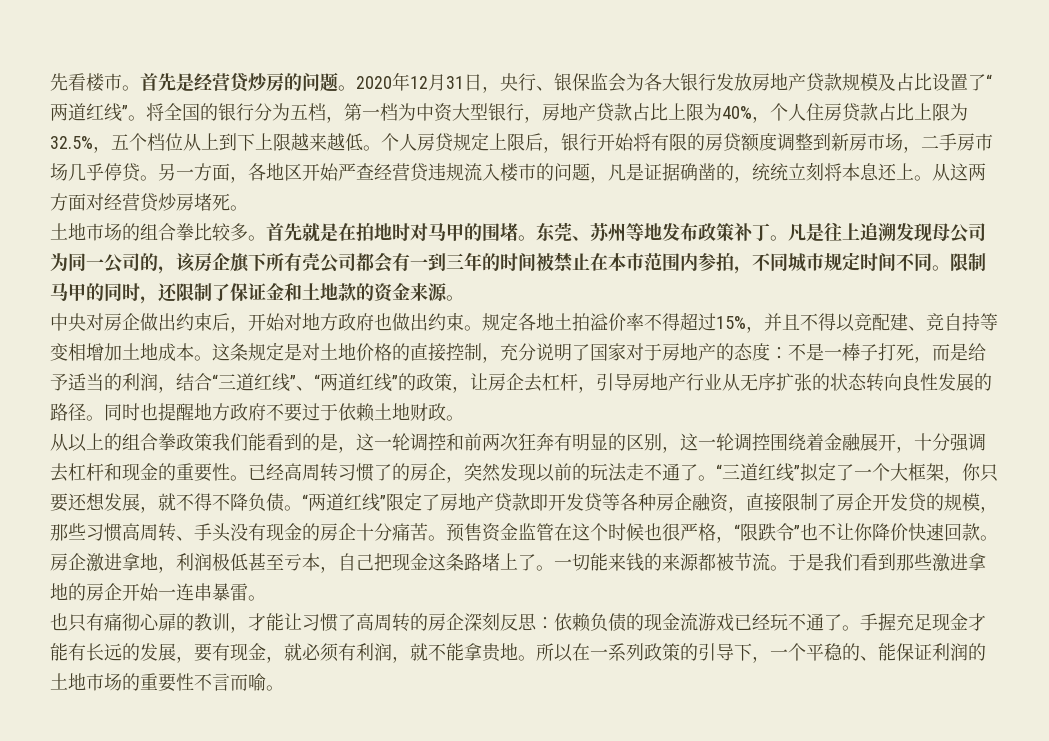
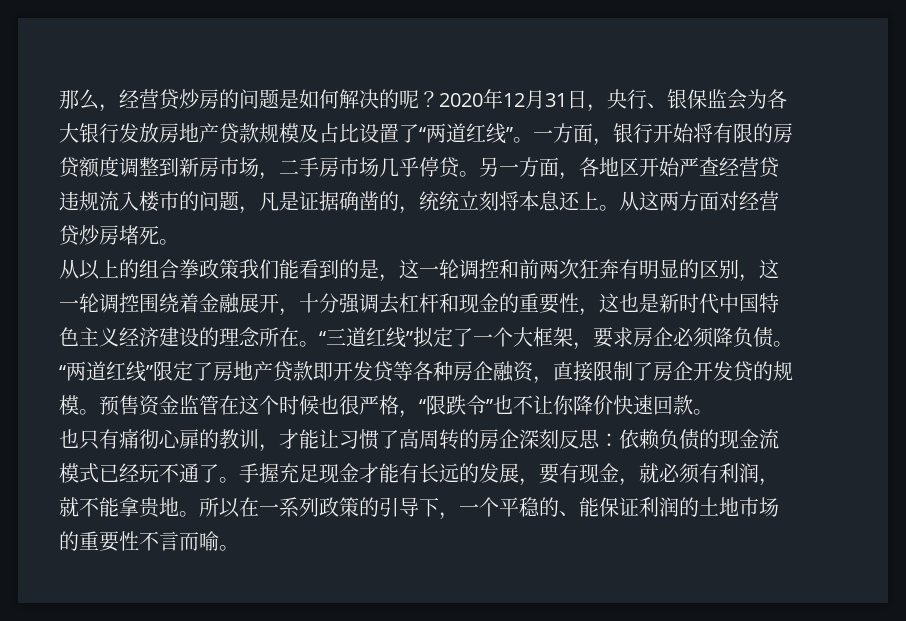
- 先看楼市。首先是经营贷炒房的问题。
+ 那么，经营贷炒房的问题是如何解决的呢？
- 将全国的银行分为五档，第一档为中资大型银行，房地产贷款占比上限为40%，个人住房贷款占比上限为32.5%，五个档位从上到下上限越来越低。个人房贷规定上限后，银行开始将有限的房贷额度调整到新房市场，二手房市场几乎停贷。
+ 一方面，银行开始将有限的房贷额度调整到新房市场，二手房市场几乎停贷。
- 土地市场的组合拳比较多。首先就是在拍地时对马甲的围堵。东莞、苏州等地发布政策补丁。凡是往上追溯发现母公司为同一公司的，该房企旗下所有壳公司都会有一到三年的时间被禁止在本市范围内参拍，不同城市规定时间不同。限制马甲的同时，还限制了保证金和土地款的资金来源。
- 中央对房企做出约束后，开始对地方政府也做出约束。规定各地土拍溢价率不得超过15%，并且不得以竞配建、竞自持等变相增加土地成本。这条规定是对土地价格的直接控制，充分说明了国家对于房地产的态度：不是一棒子打死，而是给予适当的利润，结合“三道红线”、“两道红线”的政策，让房企去杠杆，引导房地产行业从无序扩张的状态转向良性发展的路径。同时也提醒地方政府不要过于依赖土地财政。
- 从以上的组合拳政策我们能看到的是，这一轮调控和前两次狂奔有明显的区别，这一轮调控围绕着金融展开，十分强调去杠杆和现金的重要性。已经高周转习惯了的房企，突然发现以前的玩法走不通了。
+ 从以上的组合拳政策我们能看到的是，这一轮调控和前两次狂奔有明显的区别，这一轮调控围绕着金融展开，十分强调去杠杆和现金的重要性，这也是新时代中国特色主义经济建设的理念所在。
- “三道红线”拟定了一个大框架，你只要还想发展，就不得不降负债。
+ “三道红线”拟定了一个大框架，要求房企必须降负债。
- “两道红线”限定了房地产贷款即开发贷等各种房企融资，直接限制了房企开发贷的规模，那些习惯高周转、手头没有现金的房企十分痛苦。
+ “两道红线”限定了房地产贷款即开发贷等各种房企融资，直接限制了房企开发贷的规模。
- 房企激进拿地，利润极低甚至亏本，自己把现金这条路堵上了。一切能来钱的来源都被节流。于是我们看到那些激进拿地的房企开始一连串暴雷。
- 也只有痛彻心扉的教训，才能让习惯了高周转的房企深刻反思：依赖负债的现金流游戏已经玩不通了。
+ 也只有痛彻心扉的教训，才能让习惯了高周转的房企深刻反思：依赖负债的现金流模式已经玩不通了。

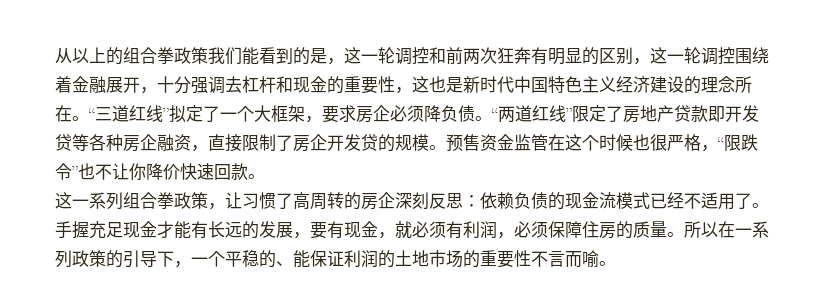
- 那么，经营贷炒房的问题是如何解决的呢？2020年12月31日，央行、银保监会为各大银行发放房地产贷款规模及占比设置了“两道红线”。一方面，银行开始将有限的房贷额度调整到新房市场，二手房市场几乎停贷。另一方面，各地区开始严查经营贷违规流入楼市的问题，凡是证据确凿的，统统立刻将本息还上。从这两方面对经营贷炒房堵死。
- 也只有痛彻心扉的教训，才能让习惯了高周转的房企深刻反思：依赖负债的现金流模式已经玩不通了。
+ 这一系列组合拳政策，让习惯了高周转的房企深刻反思：依赖负债的现金流模式已经不适用了。
- 手握充足现金才能有长远的发展，要有现金，就必须有利润，就不能拿贵地。
+ 手握充足现金才能有长远的发展，要有现金，就必须有利润，必须保障住房的质量。

